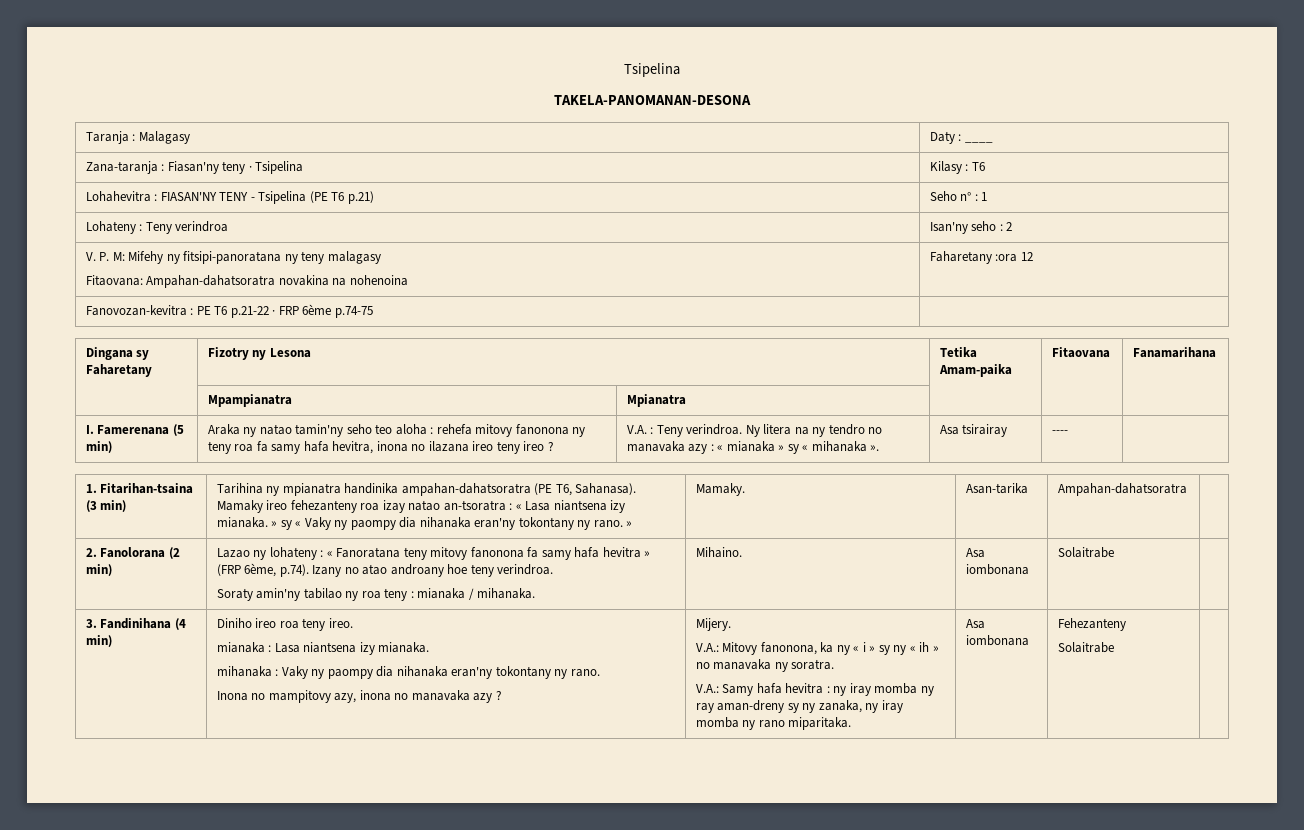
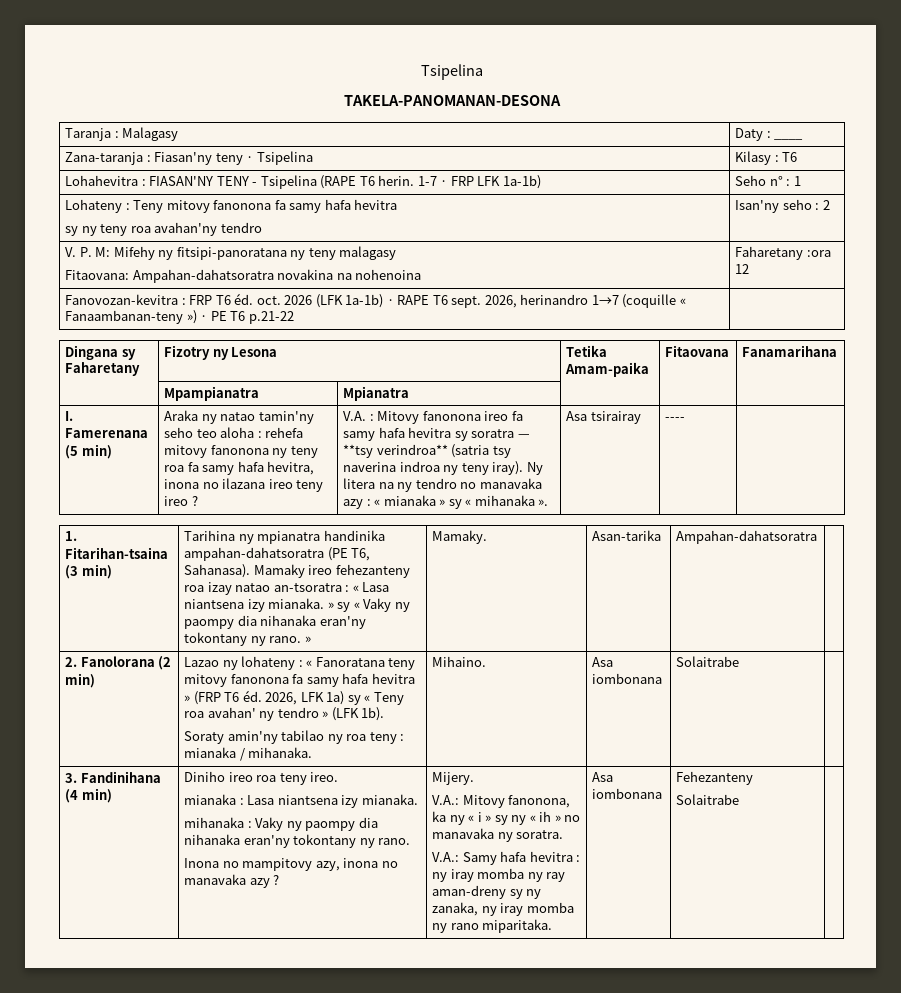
- Lohahevitra : FIASAN'NY TENY - Tsipelina (PE T6 p.21) | Seho n° : 1
+ Lohahevitra : FIASAN'NY TENY - Tsipelina (RAPE T6 herin. 1-7 · FRP LFK 1a-1b) | Seho n° : 1
- Lohateny : Teny verindroa | Isan'ny seho : 2
+ Lohateny : Teny mitovy fanonona fa samy hafa hevitra
+ sy ny teny roa avahan'ny tendro | Isan'ny seho : 2
- Fanovozan-kevitra : PE T6 p.21-22 · FRP 6ème p.74-75 |
+ Fanovozan-kevitra : FRP T6 éd. oct. 2026 (LFK 1a-1b) · RAPE T6 sept. 2026, herinandro 1→7 (coquille « Fanaambanan-teny ») · PE T6 p.21-22 |
- V.A. : Teny verindroa.
+ V.A. : Mitovy fanonona ireo fa samy hafa hevitra sy soratra — **tsy verindroa** (satria tsy naverina indroa ny teny iray).
- Lazao ny lohateny : « Fanoratana teny mitovy fanonona fa samy hafa hevitra » (FRP 6ème, p.74). Izany no atao androany hoe teny verindroa.
+ Lazao ny lohateny : « Fanoratana teny mitovy fanonona fa samy hafa hevitra » (FRP T6 éd. 2026, LFK 1a) sy « Teny roa avahan' ny tendro » (LFK 1b).

